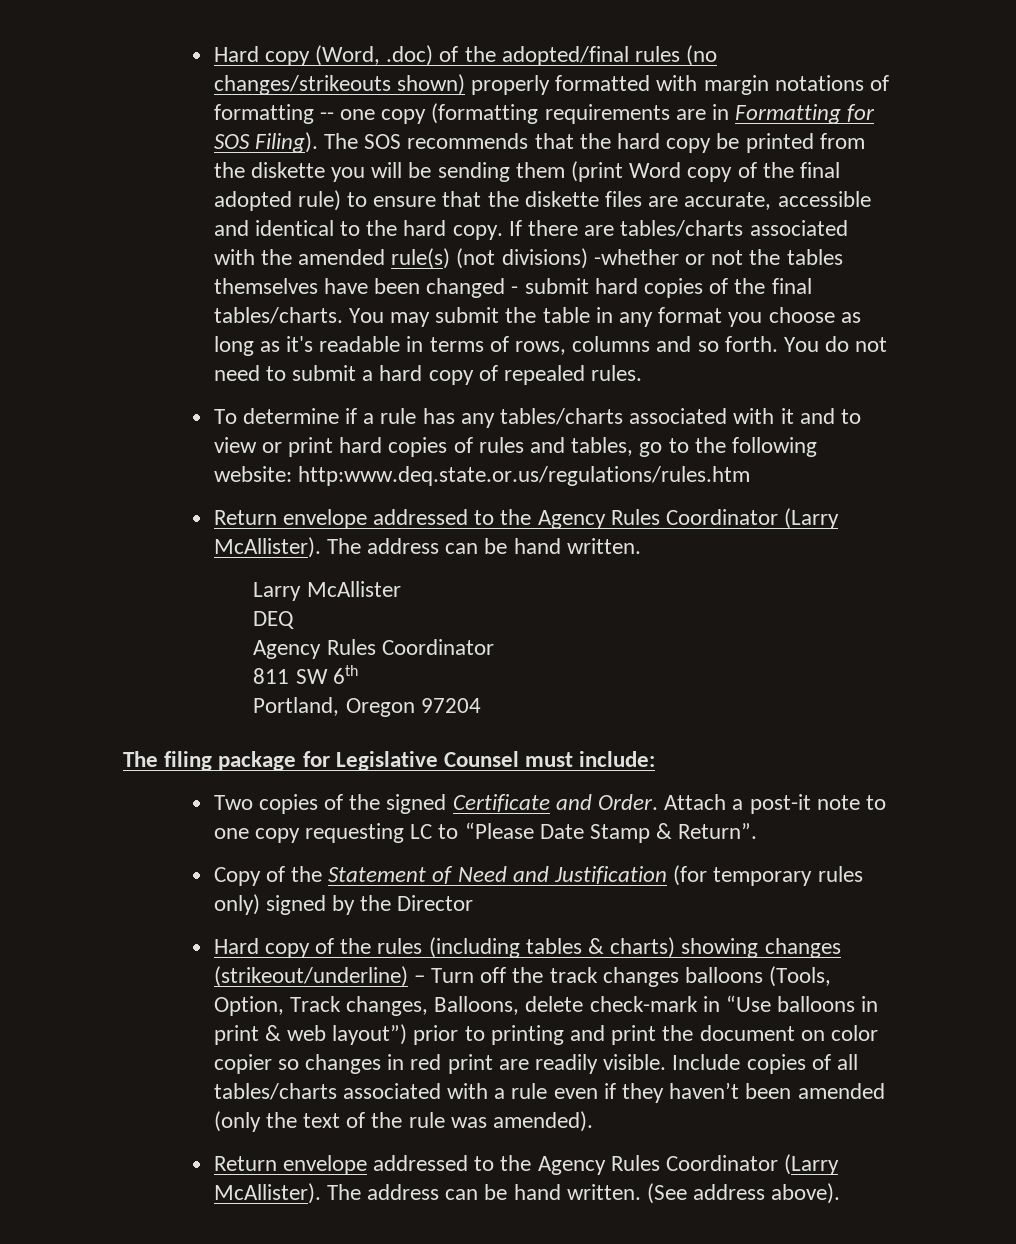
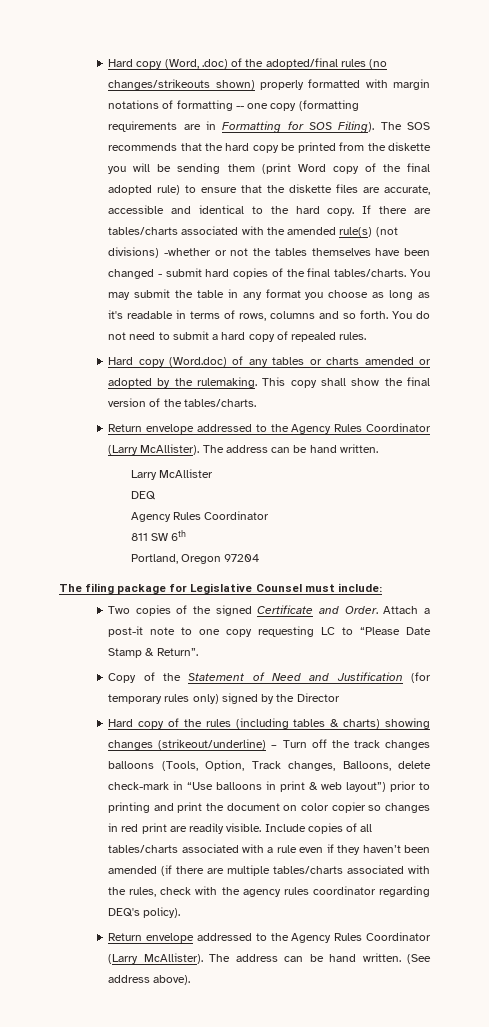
- To determine if a rule has any tables/charts associated with it and to view or print hard copies of rules and tables, go to the following website: http:www.deq.state.or.us/regulations/rules.htm
+ Hard copy (Word.doc) of any tables or charts amended or adopted by the rulemaking. This copy shall show the final version of the tables/charts.
- Include copies of all tables/charts associated with a rule even if they haven’t been amended (only the text of the rule was amended).
+ Include copies of all tables/charts associated with a rule even if they haven’t been amended (if there are multiple tables/charts associated with the rules, check with the agency rules coordinator regarding DEQ's policy).

